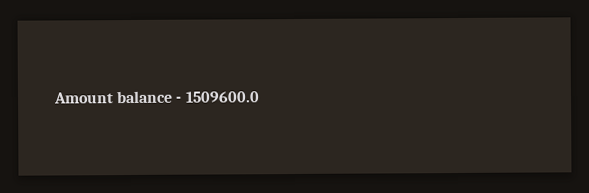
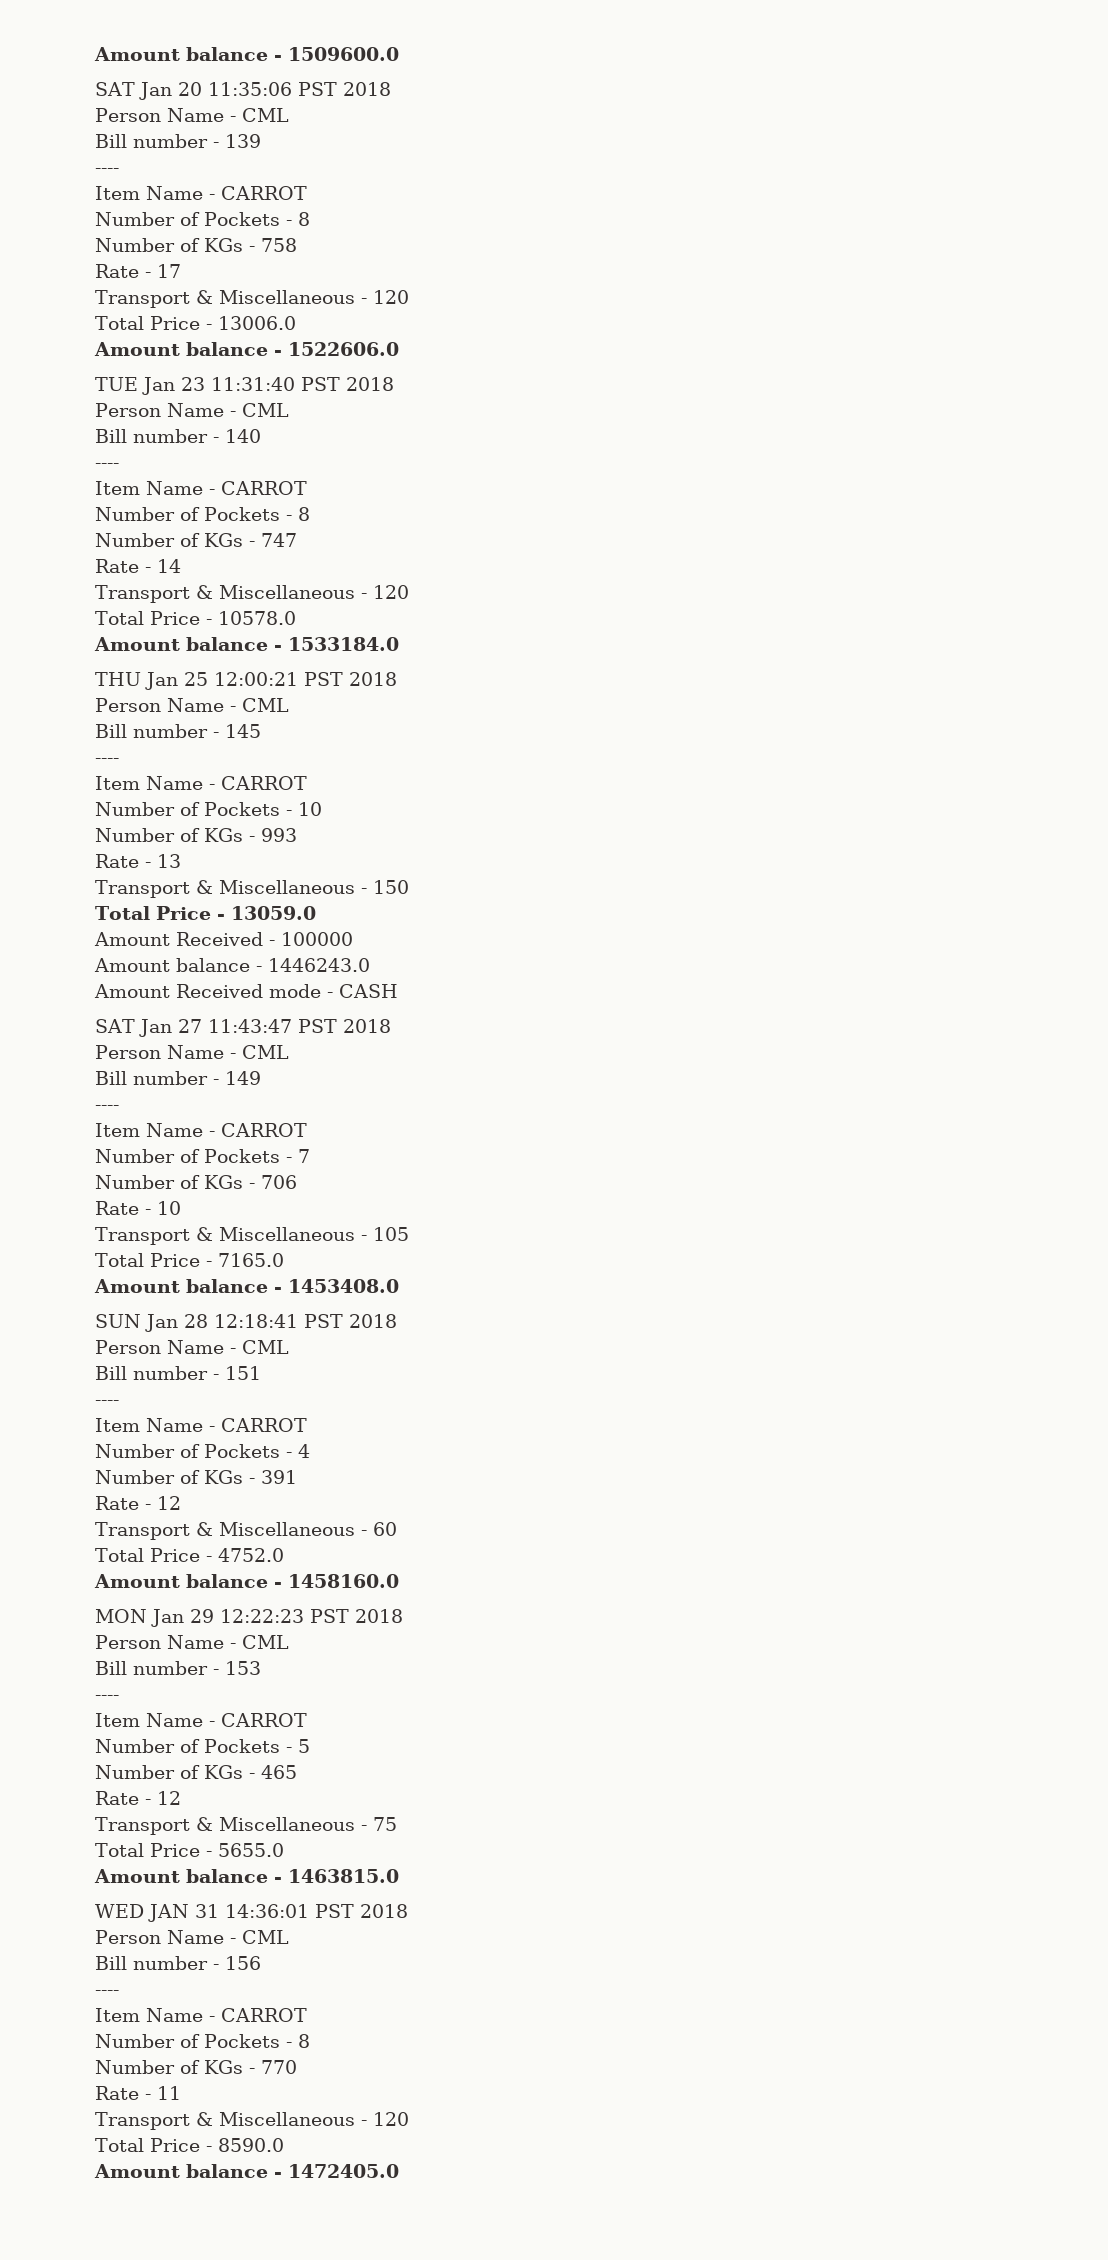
+ SAT Jan 20 11:35:06 PST 2018
+ Person Name - CML
+ Bill number - 139
+ ----
+ Item Name - CARROT
+ Number of Pockets - 8
+ Number of KGs - 758
+ Rate - 17
+ Transport & Miscellaneous - 120
+ Total Price - 13006.0
+ Amount balance - 1522606.0
+ TUE Jan 23 11:31:40 PST 2018
+ Person Name - CML
+ Bill number - 140
+ ----
+ Item Name - CARROT
+ Number of Pockets - 8
+ Number of KGs - 747
+ Rate - 14
+ Transport & Miscellaneous - 120
+ Total Price - 10578.0
+ Amount balance - 1533184.0
+ THU Jan 25 12:00:21 PST 2018
+ Person Name - CML
+ Bill number - 145
+ ----
+ Item Name - CARROT
+ Number of Pockets - 10
+ Number of KGs - 993
+ Rate - 13
+ Transport & Miscellaneous - 150
+ Total Price - 13059.0
+ Amount Received - 100000
+ Amount balance - 1446243.0
+ Amount Received mode - CASH
+ SAT Jan 27 11:43:47 PST 2018
+ Person Name - CML
+ Bill number - 149
+ ----
+ Item Name - CARROT
+ Number of Pockets - 7
+ Number of KGs - 706
+ Rate - 10
+ Transport & Miscellaneous - 105
+ Total Price - 7165.0
+ Amount balance - 1453408.0
+ SUN Jan 28 12:18:41 PST 2018
+ Person Name - CML
+ Bill number - 151
+ ----
+ Item Name - CARROT
+ Number of Pockets - 4
+ Number of KGs - 391
+ Rate - 12
+ Transport & Miscellaneous - 60
+ Total Price - 4752.0
+ Amount balance - 1458160.0
+ MON Jan 29 12:22:23 PST 2018
+ Person Name - CML
+ Bill number - 153
+ ----
+ Item Name - CARROT
+ Number of Pockets - 5
+ Number of KGs - 465
+ Rate - 12
+ Transport & Miscellaneous - 75
+ Total Price - 5655.0
+ Amount balance - 1463815.0
+ WED JAN 31 14:36:01 PST 2018
+ Person Name - CML
+ Bill number - 156
+ ----
+ Item Name - CARROT
+ Number of Pockets - 8
+ Number of KGs - 770
+ Rate - 11
+ Transport & Miscellaneous - 120
+ Total Price - 8590.0
+ Amount balance - 1472405.0

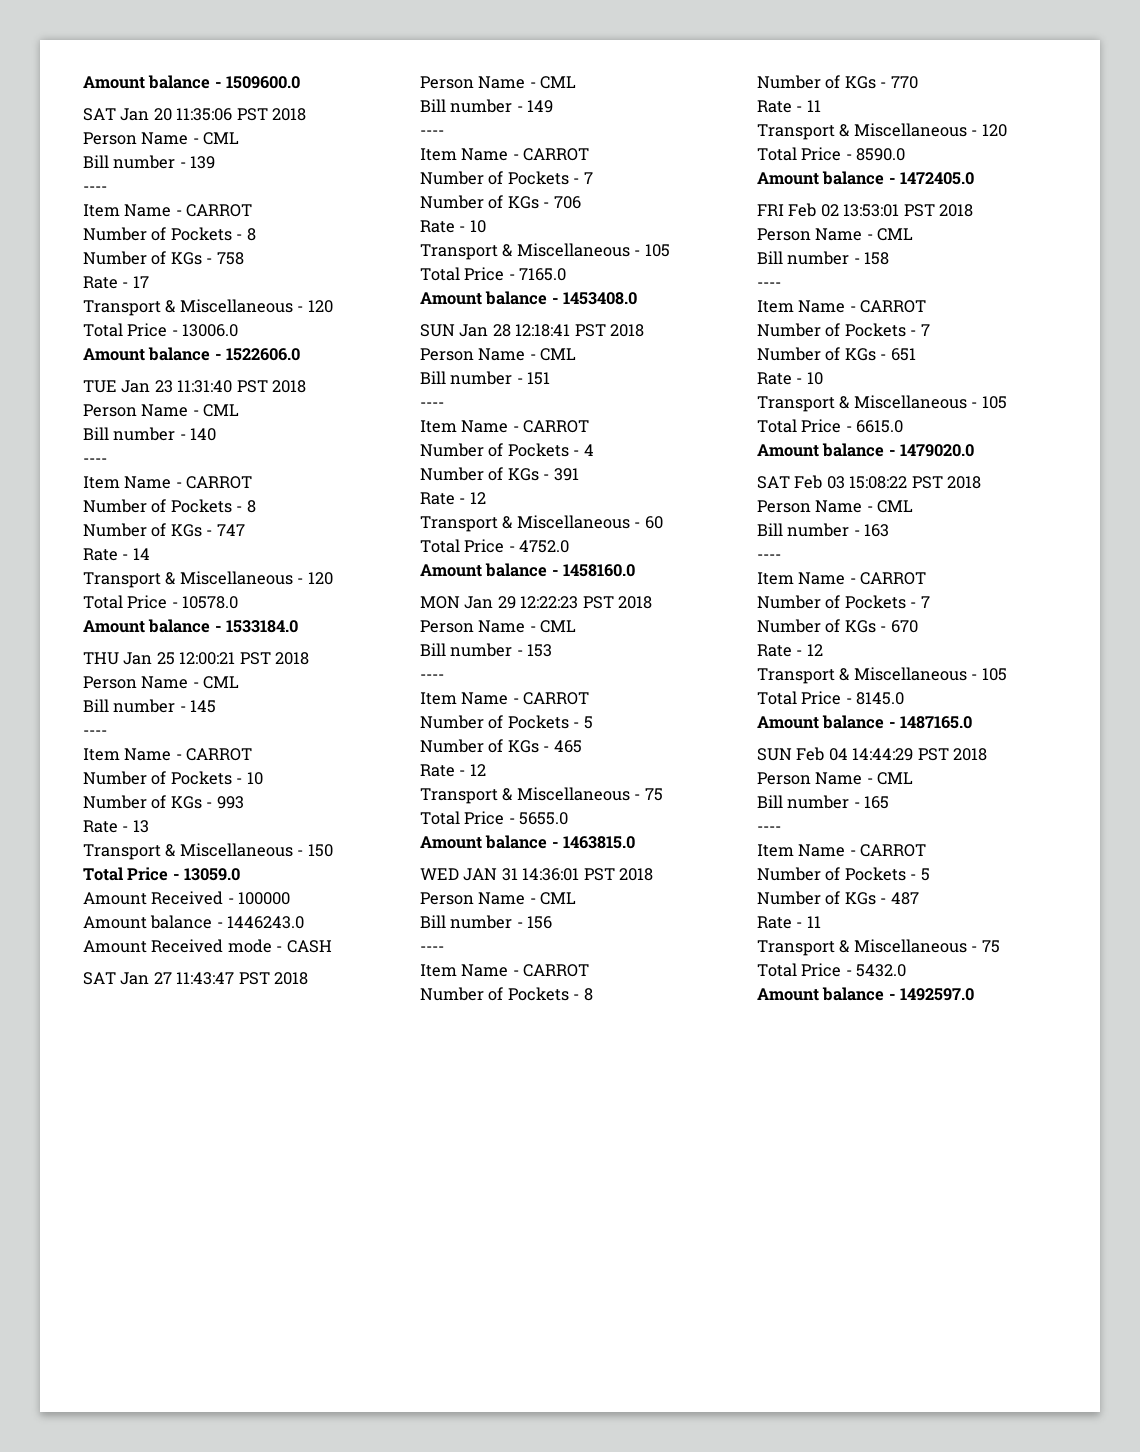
+ FRI Feb 02 13:53:01 PST 2018
+ Person Name - CML
+ Bill number - 158
+ ----
+ Item Name - CARROT
+ Number of Pockets - 7
+ Number of KGs - 651
+ Rate - 10
+ Transport & Miscellaneous - 105
+ Total Price - 6615.0
+ Amount balance - 1479020.0
+ SAT Feb 03 15:08:22 PST 2018
+ Person Name - CML
+ Bill number - 163
+ ----
+ Item Name - CARROT
+ Number of Pockets - 7
+ Number of KGs - 670
+ Rate - 12
+ Transport & Miscellaneous - 105
+ Total Price - 8145.0
+ Amount balance - 1487165.0
+ SUN Feb 04 14:44:29 PST 2018
+ Person Name - CML
+ Bill number - 165
+ ----
+ Item Name - CARROT
+ Number of Pockets - 5
+ Number of KGs - 487
+ Rate - 11
+ Transport & Miscellaneous - 75
+ Total Price - 5432.0
+ Amount balance - 1492597.0

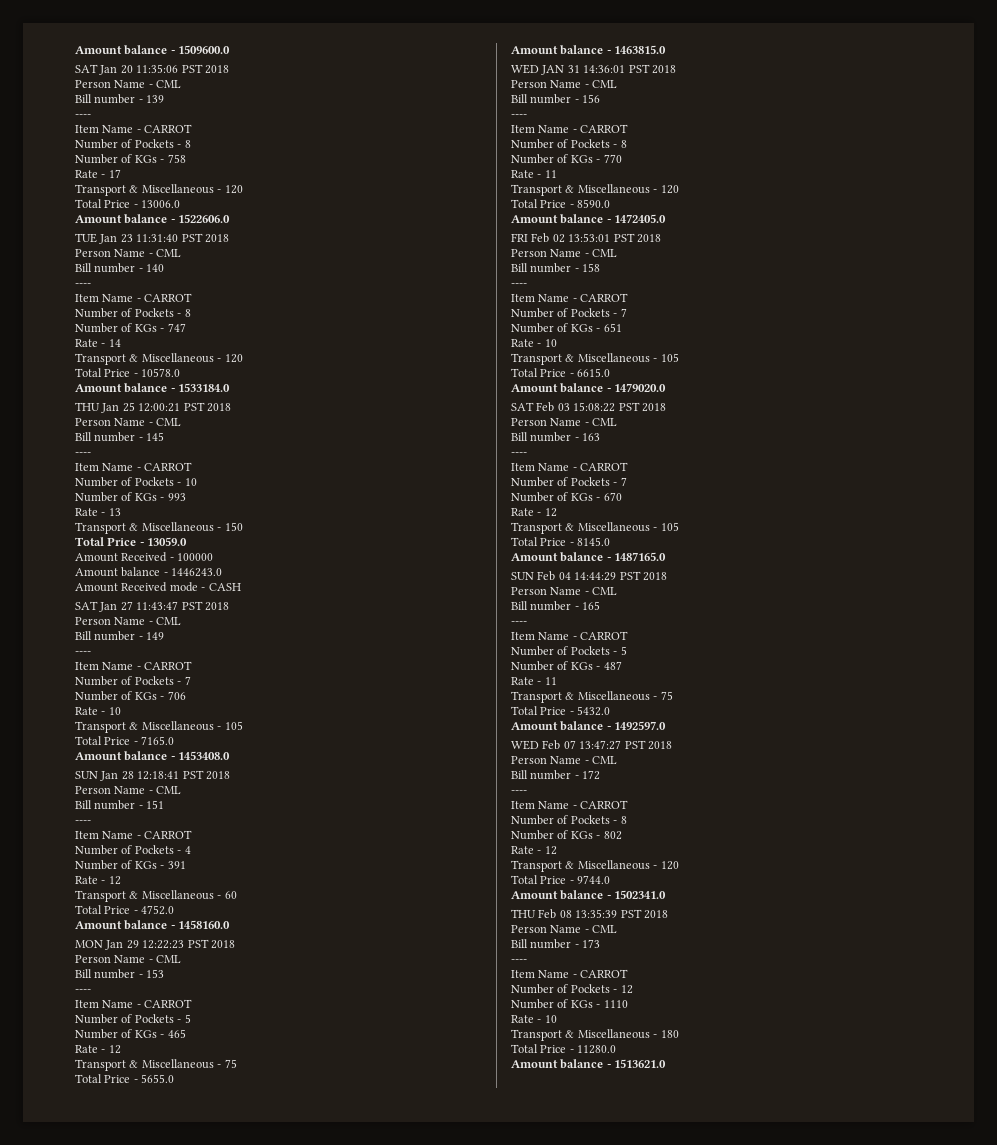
+ WED Feb 07 13:47:27 PST 2018
+ Person Name - CML
+ Bill number - 172
+ ----
+ Item Name - CARROT
+ Number of Pockets - 8
+ Number of KGs - 802
+ Rate - 12
+ Transport & Miscellaneous - 120
+ Total Price - 9744.0
+ Amount balance - 1502341.0
+ THU Feb 08 13:35:39 PST 2018
+ Person Name - CML
+ Bill number - 173
+ ----
+ Item Name - CARROT
+ Number of Pockets - 12
+ Number of KGs - 1110
+ Rate - 10
+ Transport & Miscellaneous - 180
+ Total Price - 11280.0
+ Amount balance - 1513621.0

